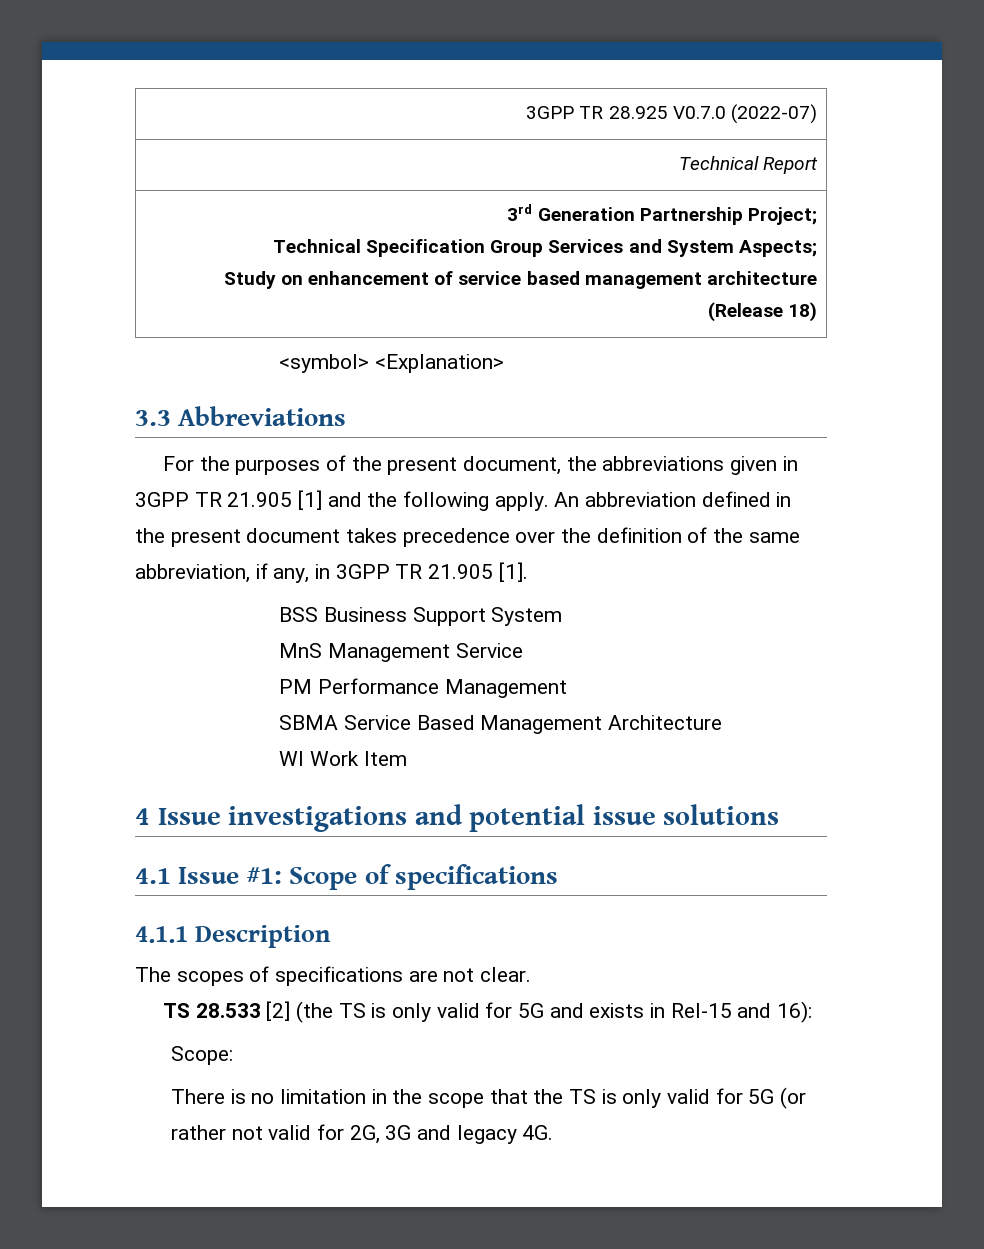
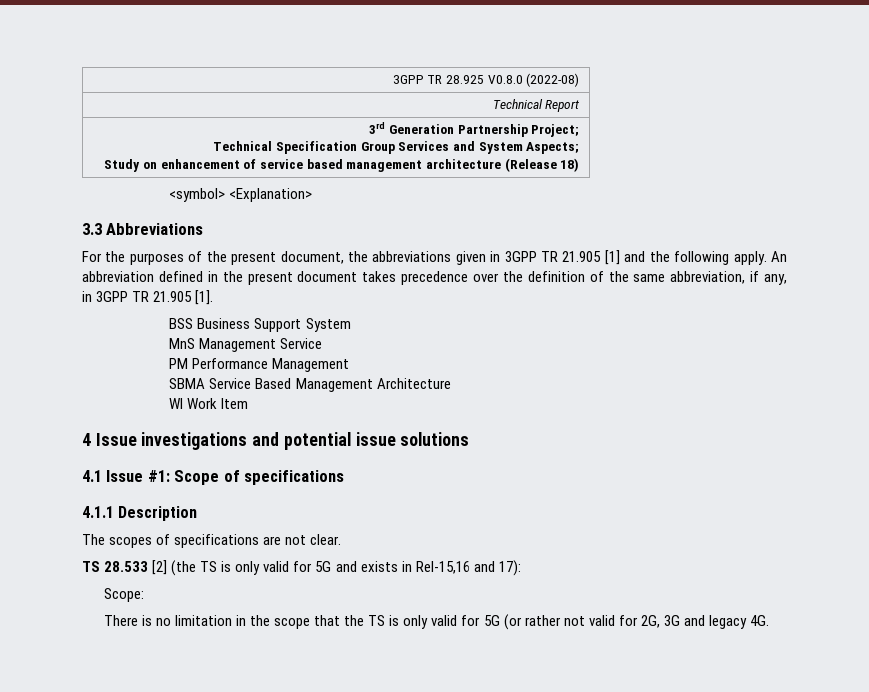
- 3GPP TR 28.925 V0.7.0 (2022-07)
+ 3GPP TR 28.925 V0.8.0 (2022-08)
- TS 28.533 [2] (the TS is only valid for 5G and exists in Rel-15 and 16):
+ TS 28.533 [2] (the TS is only valid for 5G and exists in Rel-15,16 and 17):

